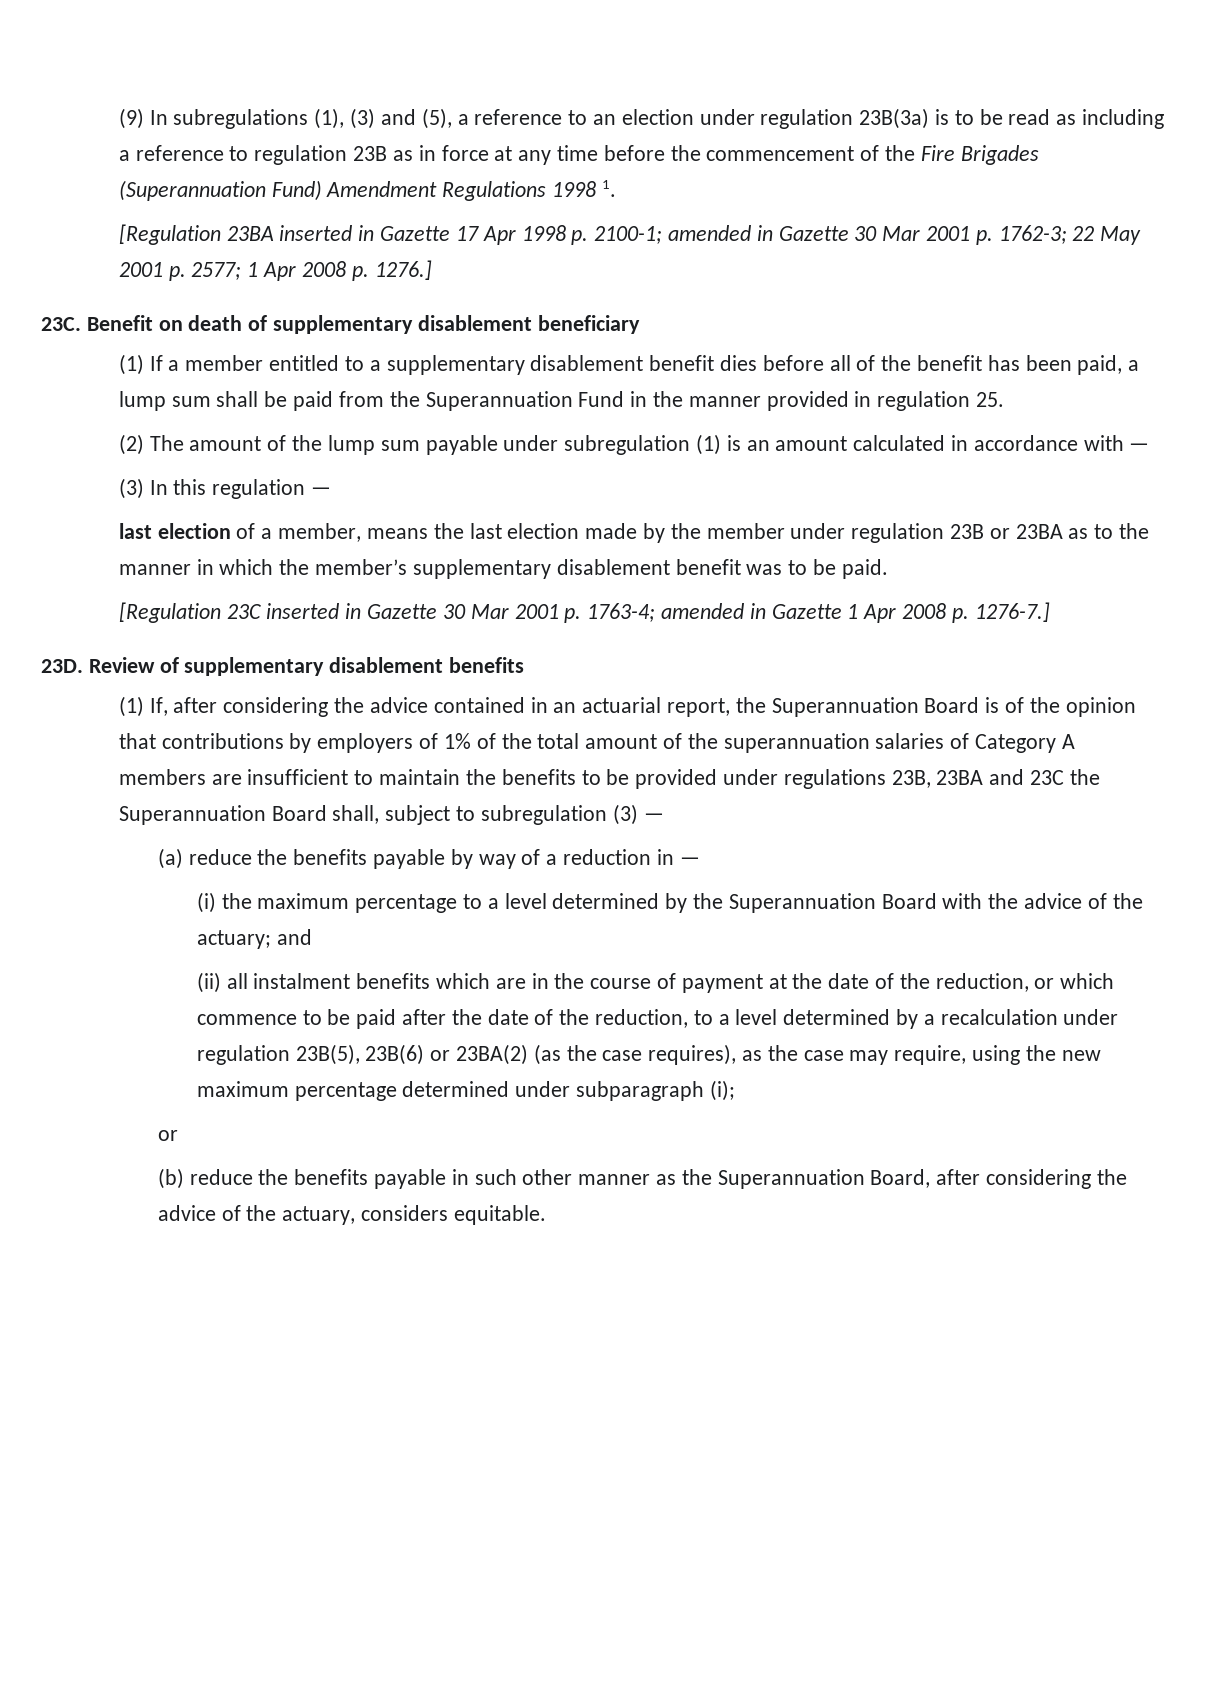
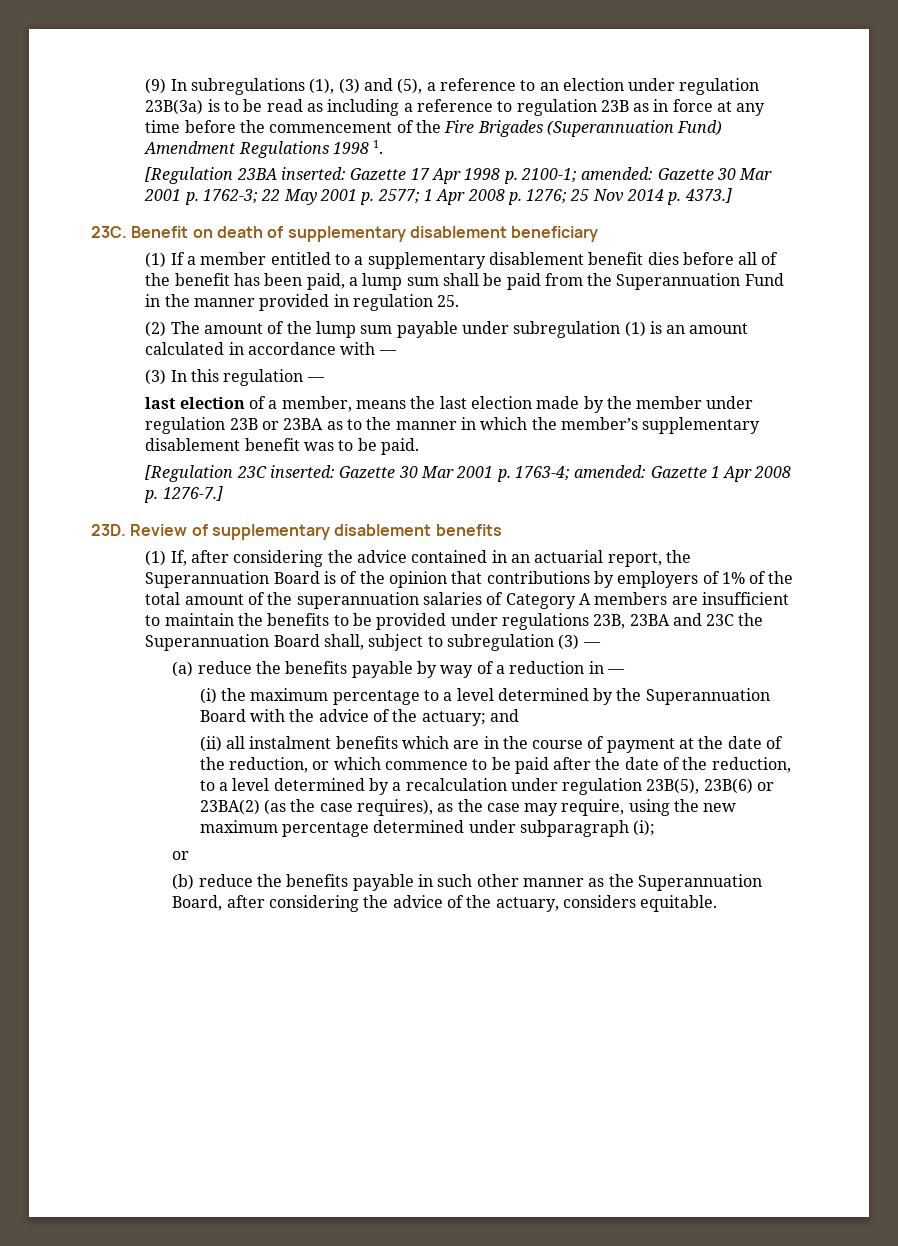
- [Regulation 23BA inserted in Gazette 17 Apr 1998 p. 2100-1; amended in Gazette 30 Mar 2001 p. 1762-3; 22 May 2001 p. 2577; 1 Apr 2008 p. 1276.]
+ [Regulation 23BA inserted: Gazette 17 Apr 1998 p. 2100-1; amended: Gazette 30 Mar 2001 p. 1762-3; 22 May 2001 p. 2577; 1 Apr 2008 p. 1276; 25 Nov 2014 p. 4373.]
- [Regulation 23C inserted in Gazette 30 Mar 2001 p. 1763-4; amended in Gazette 1 Apr 2008 p. 1276-7.]
+ [Regulation 23C inserted: Gazette 30 Mar 2001 p. 1763-4; amended: Gazette 1 Apr 2008 p. 1276-7.]

